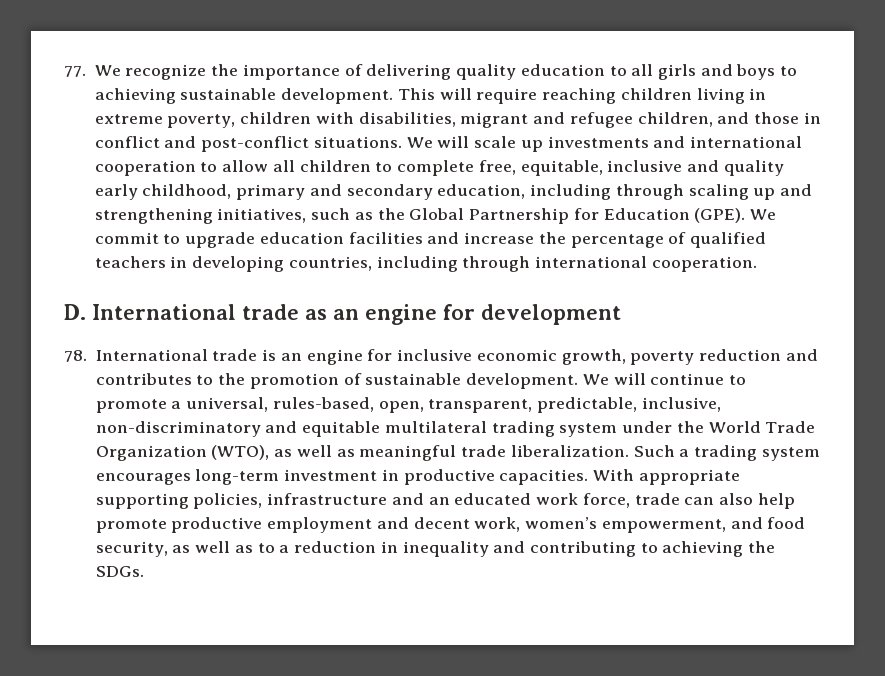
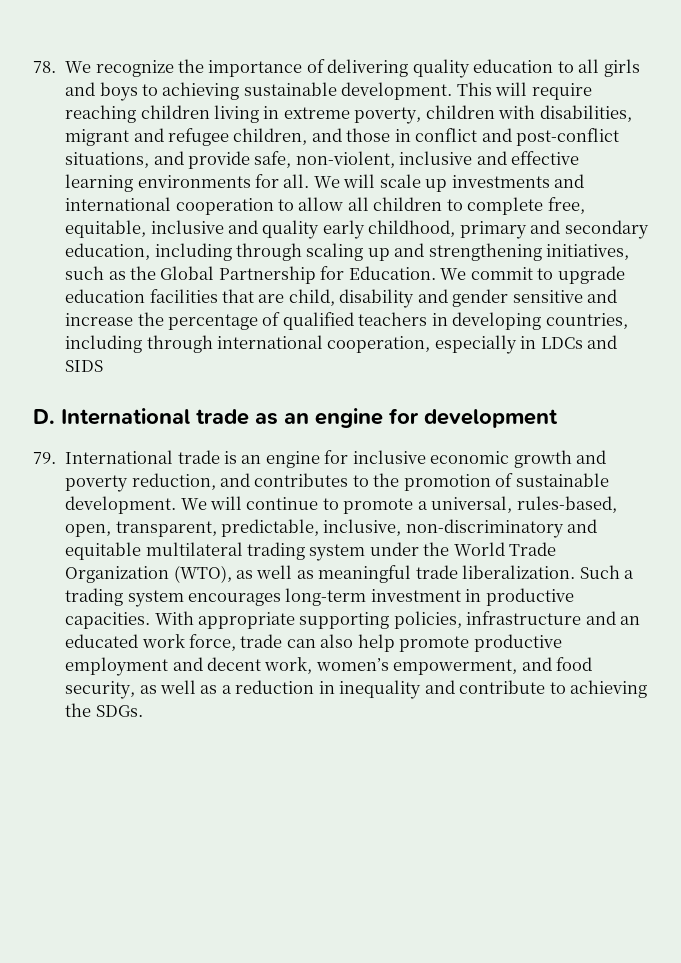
- 77. We recognize the importance of delivering quality education to all girls and boys to achieving sustainable development.
+ 78. We recognize the importance of delivering quality education to all girls and boys to achieving sustainable development.
- This will require reaching children living in extreme poverty, children with disabilities, migrant and refugee children, and those in conflict and post-conflict situations.
+ This will require reaching children living in extreme poverty, children with disabilities, migrant and refugee children, and those in conflict and post-conflict situations, and provide safe, non-violent, inclusive and effective learning environments for all.
- We will scale up investments and international cooperation to allow all children to complete free, equitable, inclusive and quality early childhood, primary and secondary education, including through scaling up and strengthening initiatives, such as the Global Partnership for Education (GPE).
+ We will scale up investments and international cooperation to allow all children to complete free, equitable, inclusive and quality early childhood, primary and secondary education, including through scaling up and strengthening initiatives, such as the Global Partnership for Education.
- We commit to upgrade education facilities and increase the percentage of qualified teachers in developing countries, including through international cooperation.
+ We commit to upgrade education facilities that are child, disability and gender sensitive and increase the percentage of qualified teachers in developing countries, including through international cooperation, especially in LDCs and SIDS
- 78. International trade is an engine for inclusive economic growth, poverty reduction and contributes to the promotion of sustainable development.
+ 79. International trade is an engine for inclusive economic growth and poverty reduction, and contributes to the promotion of sustainable development.
- With appropriate supporting policies, infrastructure and an educated work force, trade can also help promote productive employment and decent work, women’s empowerment, and food security, as well as to a reduction in inequality and contributing to achieving the SDGs.
+ With appropriate supporting policies, infrastructure and an educated work force, trade can also help promote productive employment and decent work, women’s empowerment, and food security, as well as a reduction in inequality and contribute to achieving the SDGs.

